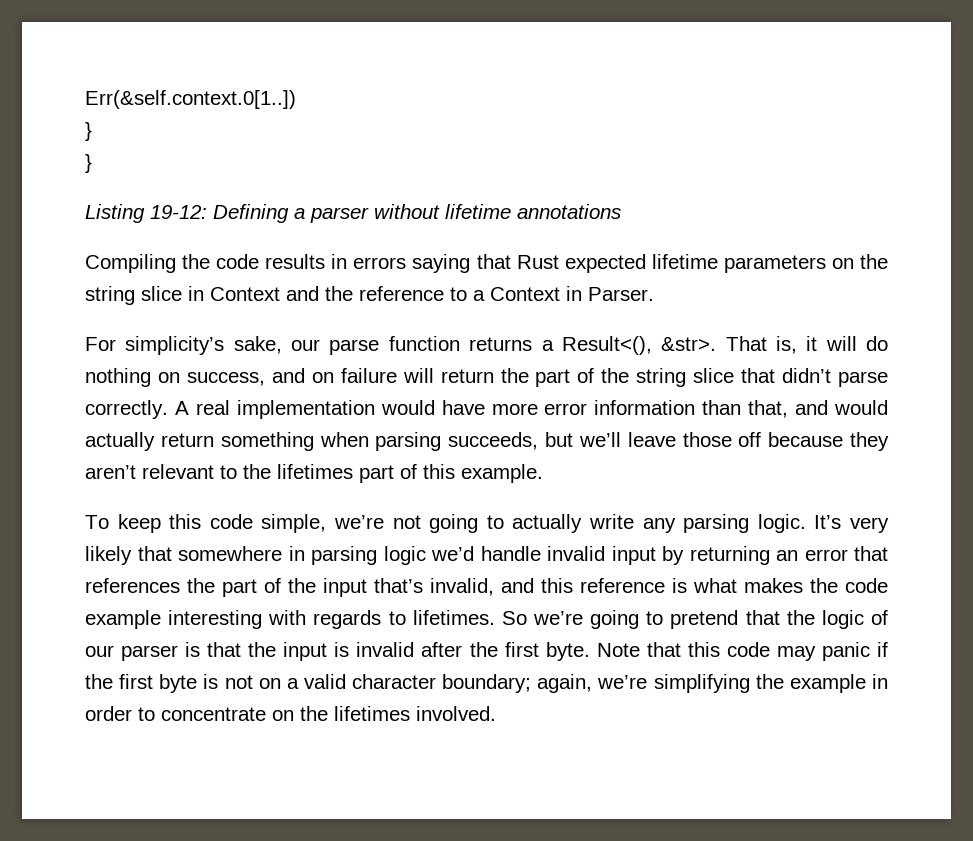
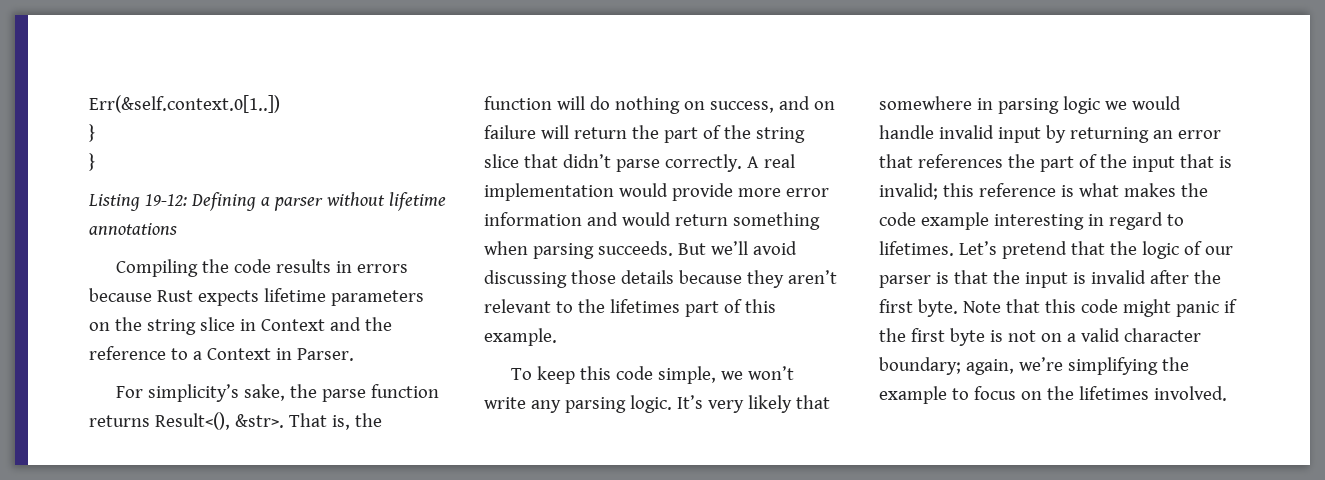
- Compiling the code results in errors saying that Rust expected lifetime parameters on the string slice in Context and the reference to a Context in Parser.
+ Compiling the code results in errors because Rust expects lifetime parameters on the string slice in Context and the reference to a Context in Parser.
- For simplicity’s sake, our parse function returns a Result<(), &str>.
+ For simplicity’s sake, the parse function returns Result<(), &str>.
- That is, it will do nothing on success, and on failure will return the part of the string slice that didn’t parse correctly.
+ That is, the function will do nothing on success, and on failure will return the part of the string slice that didn’t parse correctly.
- A real implementation would have more error information than that, and would actually return something when parsing succeeds, but we’ll leave those off because they aren’t relevant to the lifetimes part of this example.
+ A real implementation would provide more error information and would return something when parsing succeeds. But we’ll avoid discussing those details because they aren’t relevant to the lifetimes part of this example.
- To keep this code simple, we’re not going to actually write any parsing logic.
+ To keep this code simple, we won’t write any parsing logic.
- It’s very likely that somewhere in parsing logic we’d handle invalid input by returning an error that references the part of the input that’s invalid, and this reference is what makes the code example interesting with regards to lifetimes. So we’re going to pretend that the logic of our parser is that the input is invalid after the first byte.
+ It’s very likely that somewhere in parsing logic we would handle invalid input by returning an error that references the part of the input that is invalid; this reference is what makes the code example interesting in regard to lifetimes. Let’s pretend that the logic of our parser is that the input is invalid after the first byte.
- Note that this code may panic if the first byte is not on a valid character boundary; again, we’re simplifying the example in order to concentrate on the lifetimes involved.
+ Note that this code might panic if the first byte is not on a valid character boundary; again, we’re simplifying the example to focus on the lifetimes involved.

